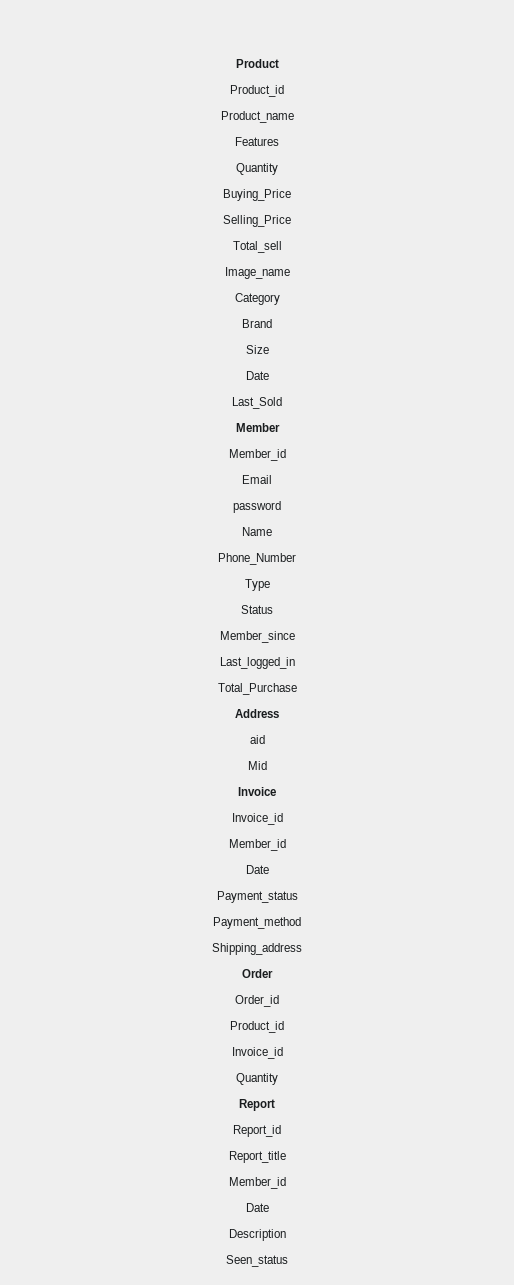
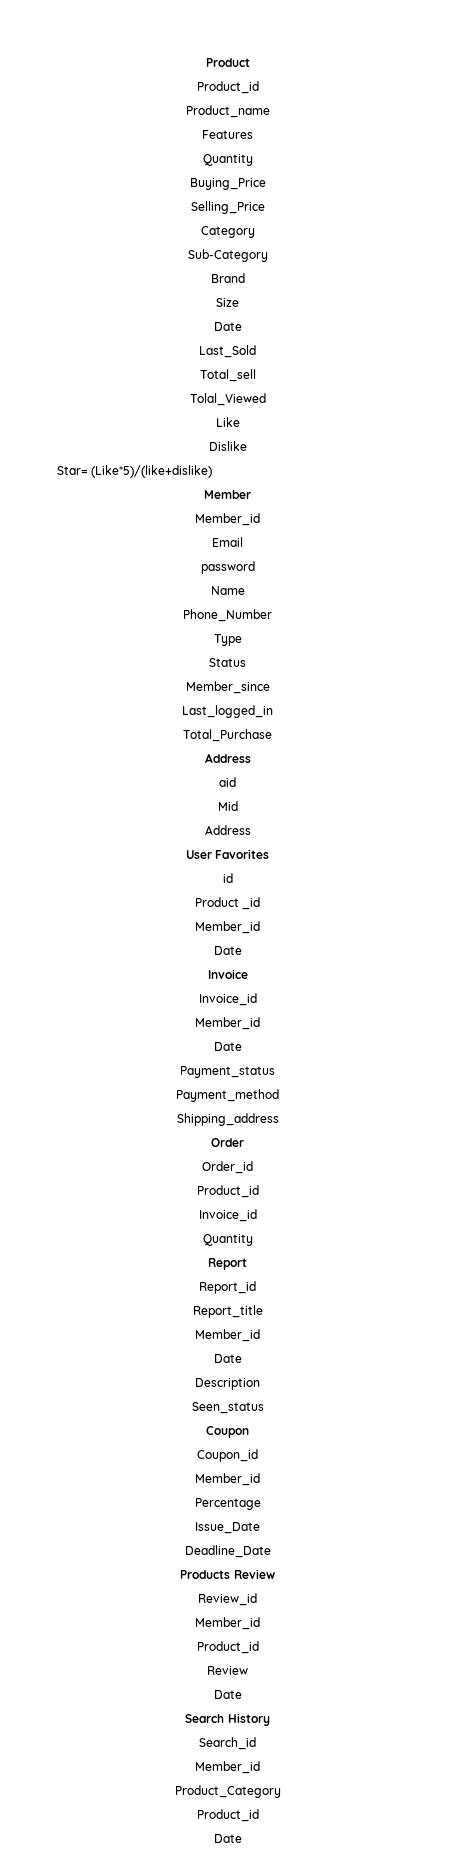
- Total_sell
- Image_name
  Category
+ Sub-Category
+ Total_sell
+ Tolal_Viewed
+ Like
+ Dislike
+ Star= (Like*5)/(like+dislike)
  Mid
+ Address
+ User Favorites
+ id
+ Product _id
+ Member_id
+ Date
+ Coupon
+ Coupon_id
+ Member_id
+ Percentage
+ Issue_Date
+ Deadline_Date
+ Products Review
+ Review_id
+ Member_id
+ Product_id
+ Review
+ Date
+ Search History
+ Search_id
+ Member_id
+ Product_Category
+ Product_id
+ Date

